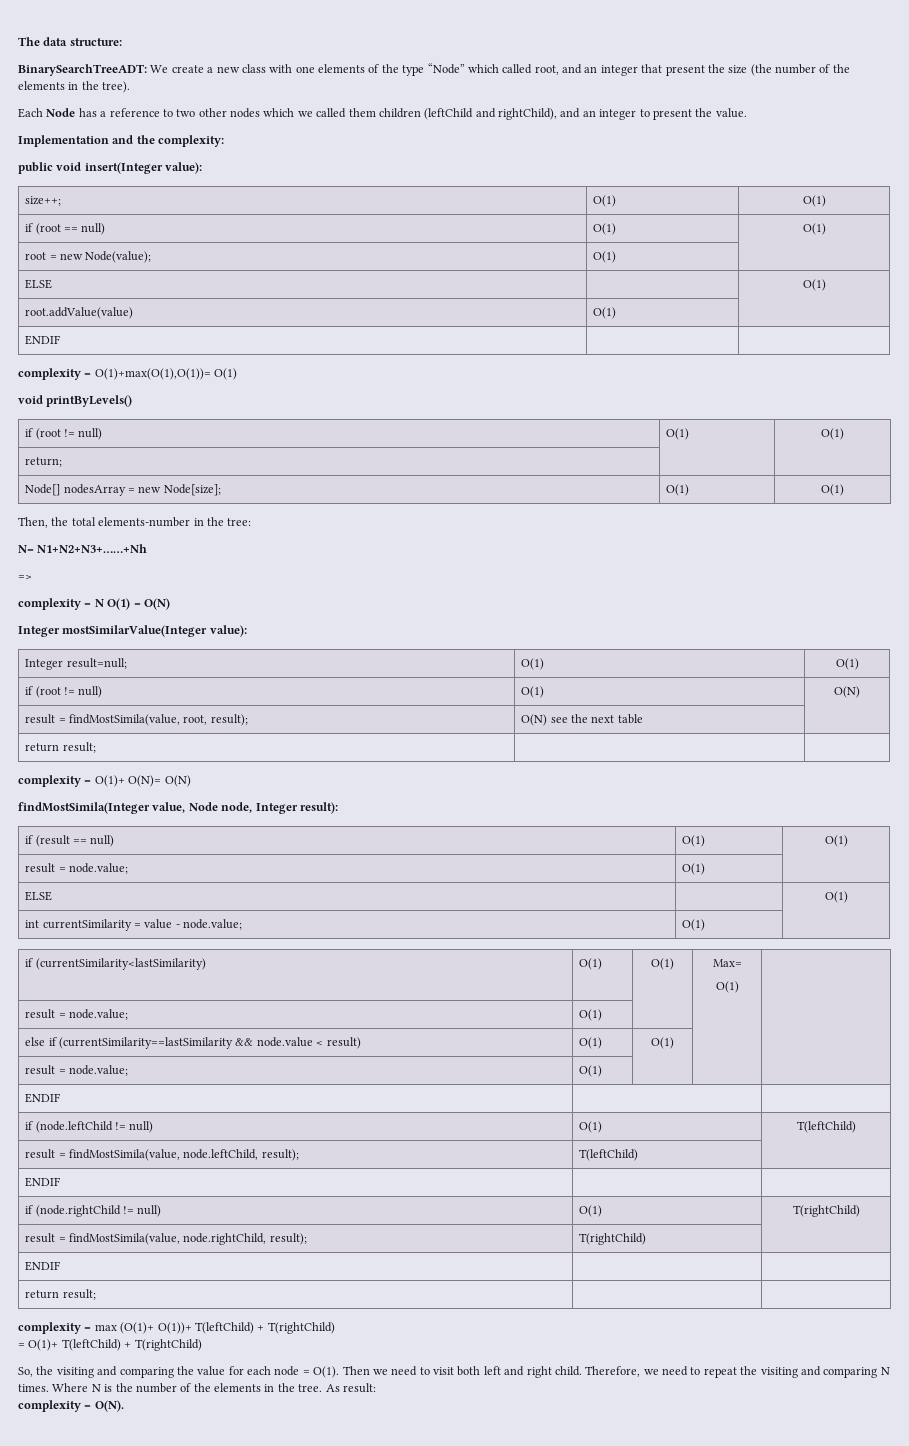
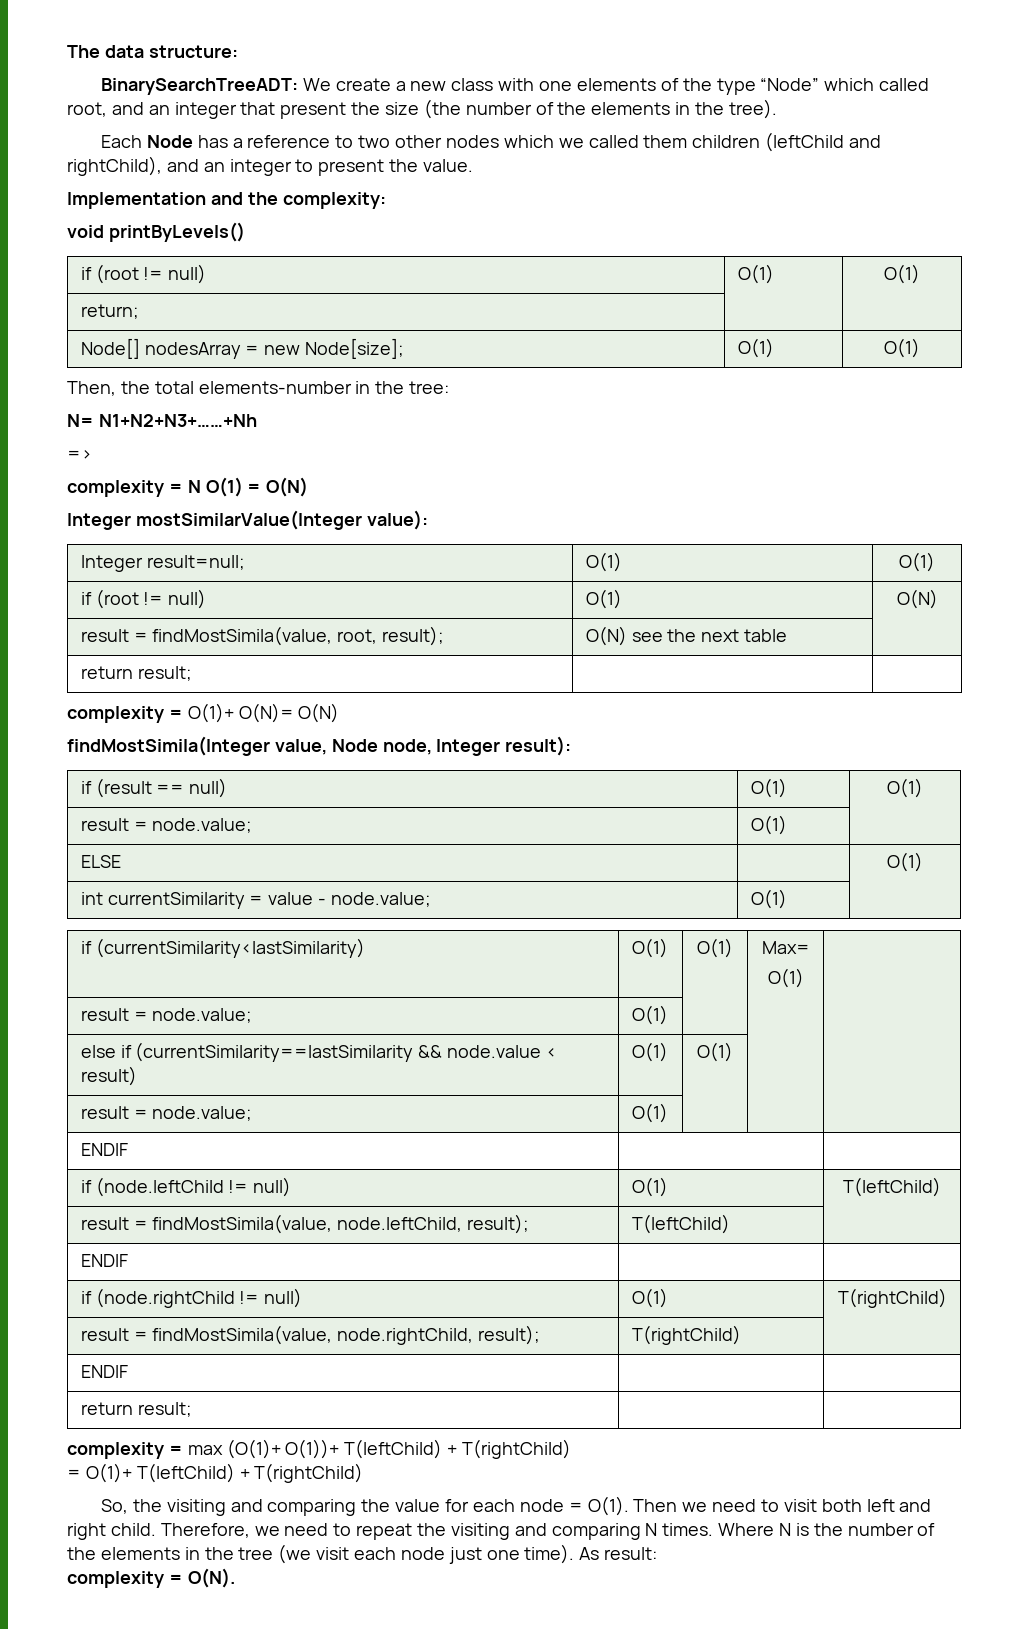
- public void insert(Integer value):
- size++; | O(1) | O(1)
- if (root == null) | O(1) | O(1)
- root = new Node(value); | O(1) |
- ELSE | | O(1)
- root.addValue(value) | O(1) |
- ENDIF | |
- complexity = O(1)+max(O(1),O(1))= O(1)
- Where N is the number of the elements in the tree.
+ Where N is the number of the elements in the tree (we visit each node just one time).

